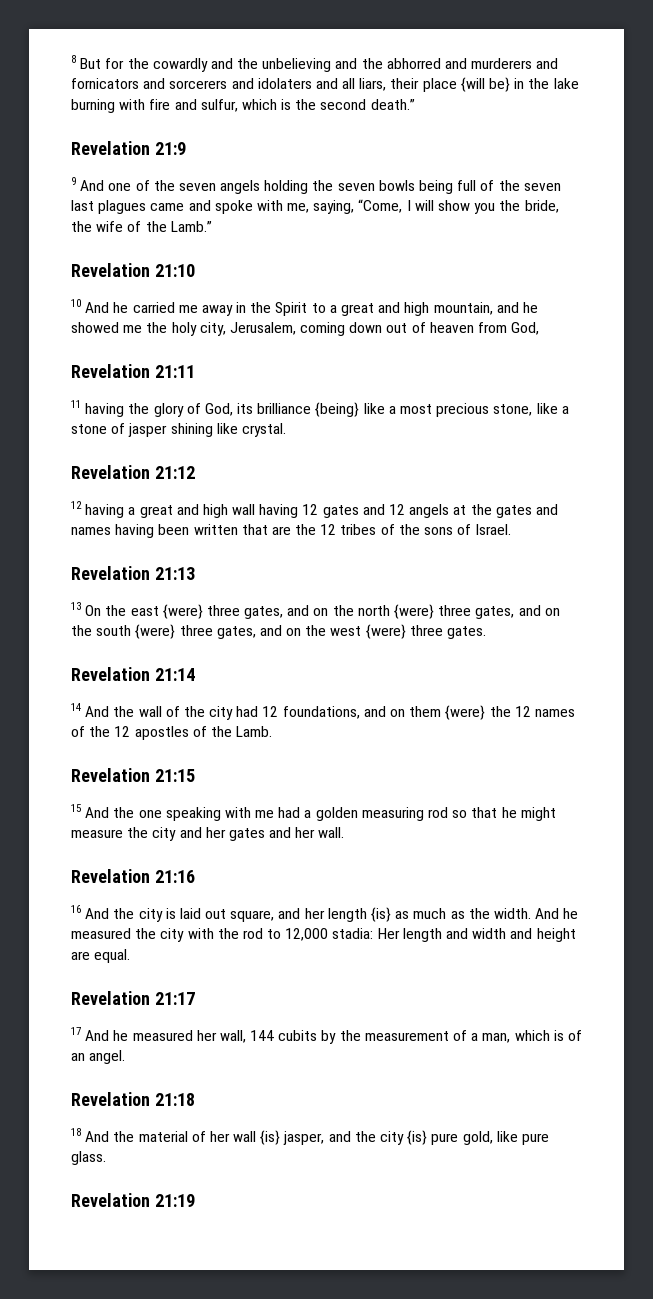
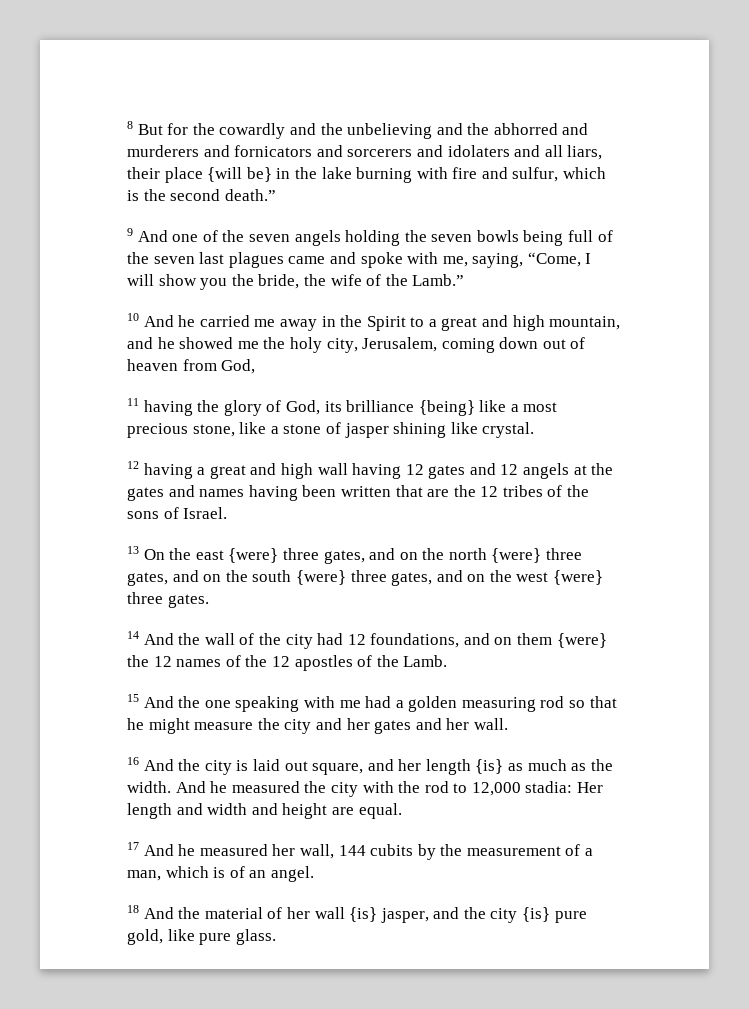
- Revelation 21:9
- Revelation 21:10
- Revelation 21:11
- Revelation 21:12
- Revelation 21:13
- Revelation 21:14
- Revelation 21:15
- Revelation 21:16
- Revelation 21:17
- Revelation 21:18
- Revelation 21:19

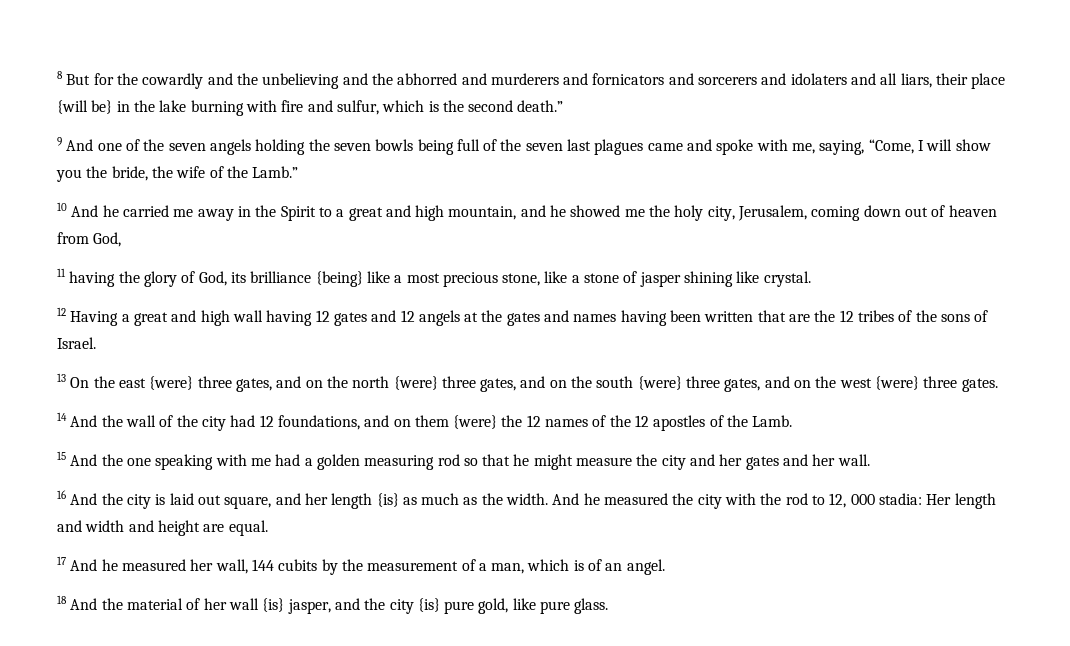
- 12 having a great and high wall having 12 gates and 12 angels at the gates and names having been written that are the 12 tribes of the sons of Israel.
+ 12 Having a great and high wall having 12 gates and 12 angels at the gates and names having been written that are the 12 tribes of the sons of Israel.
- And he measured the city with the rod to 12,000 stadia: Her length and width and height are equal.
+ And he measured the city with the rod to 12, 000 stadia: Her length and width and height are equal.

